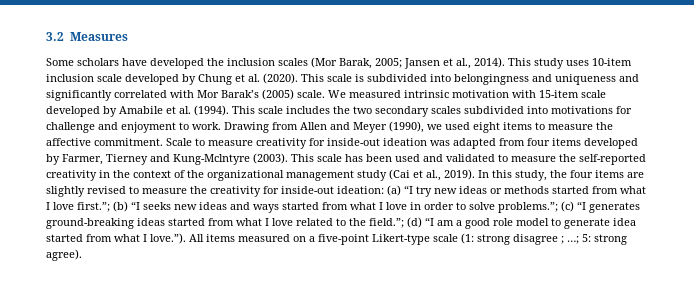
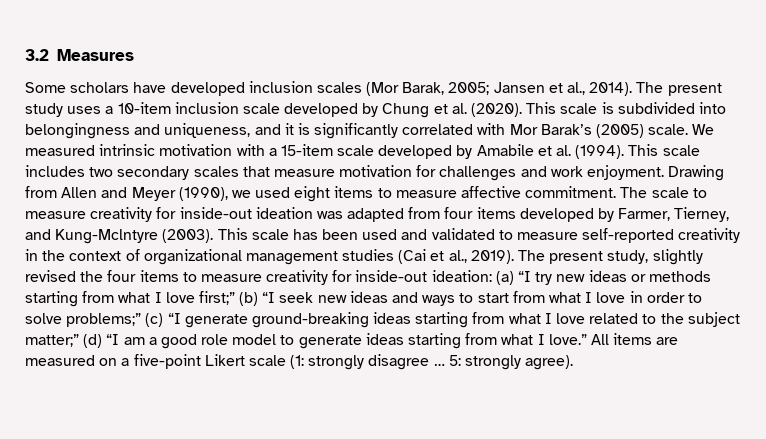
- Some scholars have developed the inclusion scales (Mor Barak, 2005; Jansen et al., 2014).
+ Some scholars have developed inclusion scales (Mor Barak, 2005; Jansen et al., 2014).
- This study uses 10-item inclusion scale developed by Chung et al. (2020).
+ The present study uses a 10-item inclusion scale developed by Chung et al. (2020).
- This scale is subdivided into belongingness and uniqueness and significantly correlated with Mor Barak’s (2005) scale.
+ This scale is subdivided into belongingness and uniqueness, and it is significantly correlated with Mor Barak’s (2005) scale.
- We measured intrinsic motivation with 15-item scale developed by Amabile et al. (1994).
+ We measured intrinsic motivation with a 15-item scale developed by Amabile et al. (1994).
- This scale includes the two secondary scales subdivided into motivations for challenge and enjoyment to work.
+ This scale includes two secondary scales that measure motivation for challenges and work enjoyment.
- Drawing from Allen and Meyer (1990), we used eight items to measure the affective commitment.
+ Drawing from Allen and Meyer (1990), we used eight items to measure affective commitment.
- Scale to measure creativity for inside-out ideation was adapted from four items developed by Farmer, Tierney and Kung-Mclntyre (2003).
+ The scale to measure creativity for inside-out ideation was adapted from four items developed by Farmer, Tierney, and Kung-Mclntyre (2003).
- This scale has been used and validated to measure the self-reported creativity in the context of the organizational management study (Cai et al., 2019).
+ This scale has been used and validated to measure self-reported creativity in the context of organizational management studies (Cai et al., 2019).
- In this study, the four items are slightly revised to measure the creativity for inside-out ideation: (a) “I try new ideas or methods started from what I love first.”; (b) “I seeks new ideas and ways started from what I love in order to solve problems.”; (c) “I generates ground-breaking ideas started from what I love related to the field.”; (d) “I am a good role model to generate idea started from what I love.”). All items measured on a five-point Likert-type scale (1: strong disagree ; …; 5: strong agree).
+ The present study, slightly revised the four items to measure creativity for inside-out ideation: (a) “I try new ideas or methods starting from what I love first;” (b) “I seek new ideas and ways to start from what I love in order to solve problems;” (c) “I generate ground-breaking ideas starting from what I love related to the subject matter;” (d) “I am a good role model to generate ideas starting from what I love.” All items are measured on a five-point Likert scale (1: strongly disagree … 5: strongly agree).

